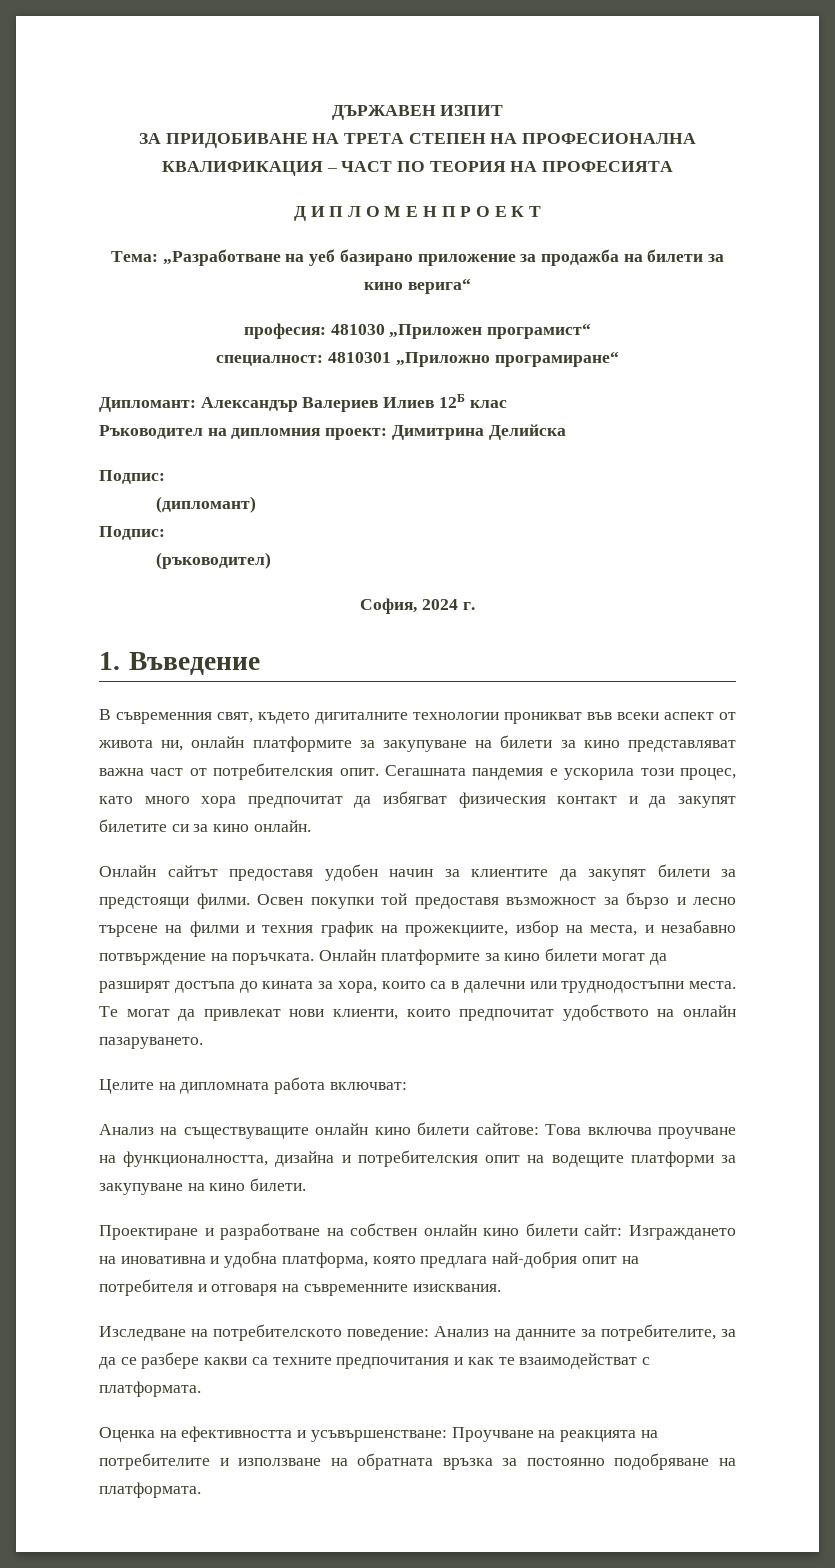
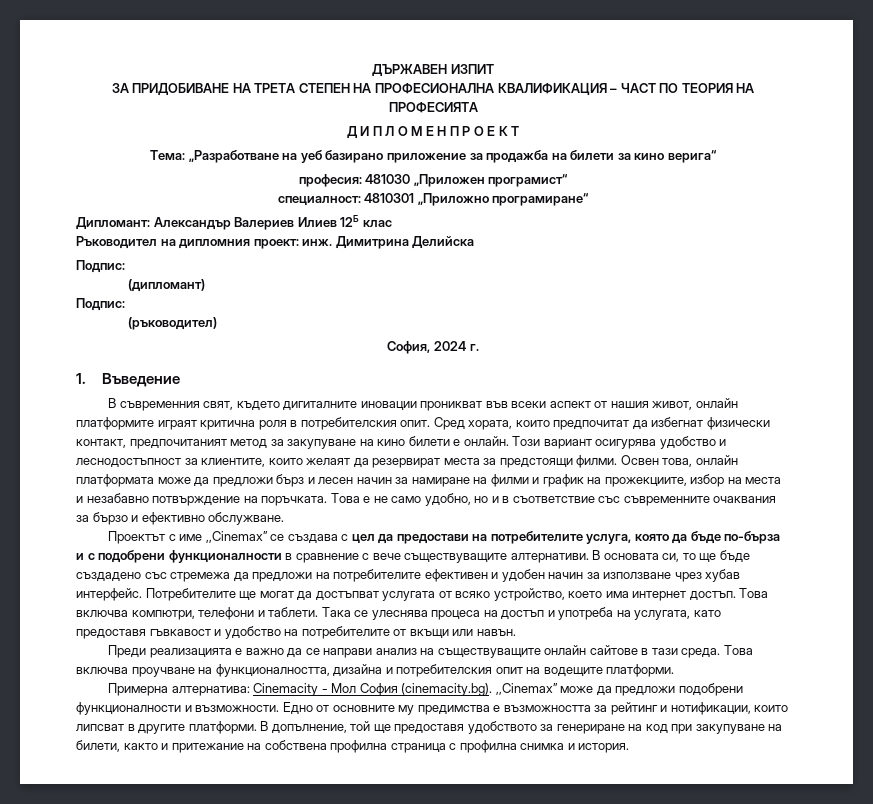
- Ръководител на дипломния проект: Димитрина Делийска
+ Ръководител на дипломния проект: инж. Димитрина Делийска
- В съвременния свят, където дигиталните технологии проникват във всеки аспект от живота ни, онлайн платформите за закупуване на билети за кино представляват важна част от потребителския опит. Сегашната пандемия е ускорила този процес, като много хора предпочитат да избягват физическия контакт и да закупят билетите си за кино онлайн.
- Онлайн сайтът предоставя удобен начин за клиентите да закупят билети за предстоящи филми. Освен покупки той предоставя възможност за бързо и лесно търсене на филми и техния график на прожекциите, избор на места, и незабавно потвърждение на поръчката.
+ В съвременния свят, където дигиталните иновации проникват във всеки аспект от нашия живот, онлайн платформите играят критична роля в потребителския опит. Сред хората, които предпочитат да избегнат физически контакт, предпочитаният метод за закупуване на кино билети е онлайн. Този вариант осигурява удобство и леснодостъпност за клиентите, които желаят да резервират места за предстоящи филми. Освен това, онлайн платформата може да предложи бърз и лесен начин за намиране на филми и график на прожекциите, избор на места и незабавно потвърждение на поръчката.
- Онлайн платформите за кино билети могат да разширят достъпа до кината за хора, които са в далечни или труднодостъпни места. Те могат да привлекат нови клиенти, които предпочитат удобството на онлайн пазаруването.
- Целите на дипломната работа включват:
- Анализ на съществуващите онлайн кино билети сайтове: Това включва проучване на функционалността, дизайна и потребителския опит на водещите платформи за закупуване на кино билети.
- Проектиране и разработване на собствен онлайн кино билети сайт: Изграждането на иновативна и удобна платформа, която предлага най-добрия опит на потребителя и отговаря на съвременните изисквания.
- Изследване на потребителското поведение: Анализ на данните за потребителите, за да се разбере какви са техните предпочитания и как те взаимодействат с платформата.
- Оценка на ефективността и усъвършенстване: Проучване на реакцията на потребителите и използване на обратната връзка за постоянно подобряване на платформата.
+ Това е не само удобно, но и в съответствие със съвременните очаквания за бързо и ефективно обслужване.
+ Проектът с име ,,Cinemax” се създава с цел да предостави на потребителите услуга, която да бъде по-бърза и с подобрени функционалности в сравнение с вече съществуващите алтернативи. В основата си, то ще бъде създадено със стремежа да предложи на потребителите ефективен и удобен начин за използване чрез хубав интерфейс. Потребителите ще могат да достъпват услугата от всяко устройство, което има интернет достъп. Това включва компютри, телефони и таблети. Така се улеснява процеса на достъп и употреба на услугата, като предоставя гъвкавост и удобство на потребителите от вкъщи или навън.
+ Преди реализацията е важно да се направи анализ на съществуващите онлайн сайтове в тази среда. Това включва проучване на функционалността, дизайна и потребителския опит на водещите платформи.
+ Примерна алтернатива: Cinemacity - Мол София (cinemacity.bg). ,,Cinemax” може да предложи подобрени функционалности и възможности. Едно от основните му предимства е възможността за рейтинг и нотификации, които липсват в другите платформи. В допълнение, той ще предоставя удобството за генериране на код при закупуване на билети, както и притежание на собствена профилна страница с профилна снимка и история.

